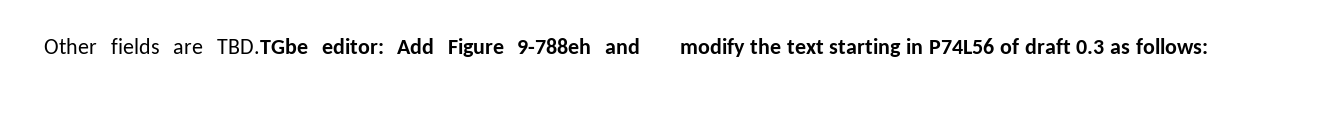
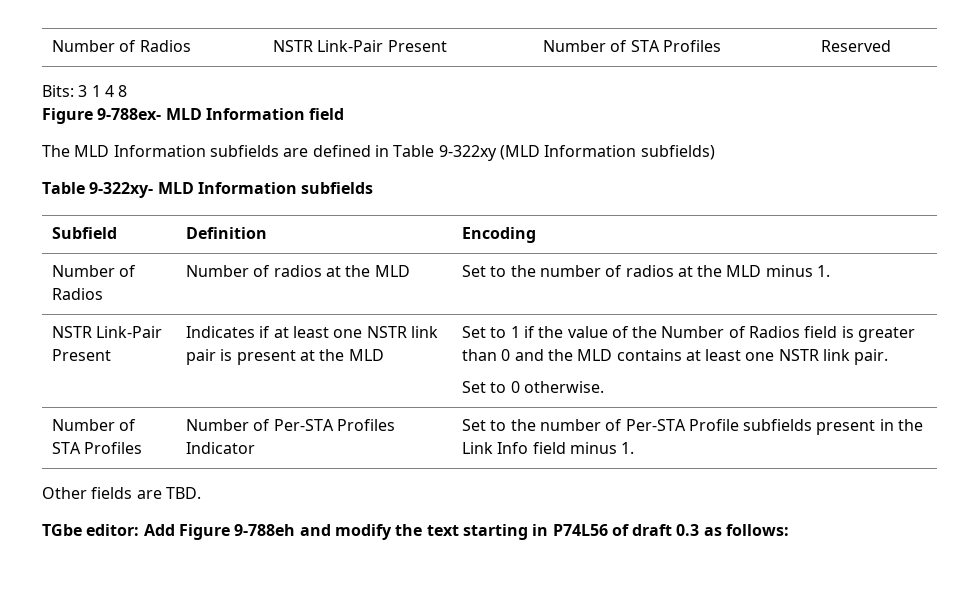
+ Number of Radios | NSTR Link-Pair Present | Number of STA Profiles | Reserved
+ Bits: 3 1 4 8
+ Figure 9-788ex- MLD Information field
+ The MLD Information subfields are defined in Table 9-322xy (MLD Information subfields)
+ Table 9-322xy- MLD Information subfields
+ Subfield | Definition | Encoding
+ Number of Radios | Number of radios at the MLD | Set to the number of radios at the MLD minus 1.
+ NSTR Link-Pair Present | Indicates if at least one NSTR link pair is present at the MLD | Set to 1 if the value of the Number of Radios field is greater than 0 and the MLD contains at least one NSTR link pair.
+ Set to 0 otherwise.
+ Number of STA Profiles | Number of Per-STA Profiles Indicator | Set to the number of Per-STA Profile subfields present in the Link Info field minus 1.
- Other fields are TBD.TGbe editor: Add Figure 9-788eh and modify the text starting in P74L56 of draft 0.3 as follows:
+ Other fields are TBD.
+ TGbe editor: Add Figure 9-788eh and modify the text starting in P74L56 of draft 0.3 as follows:

